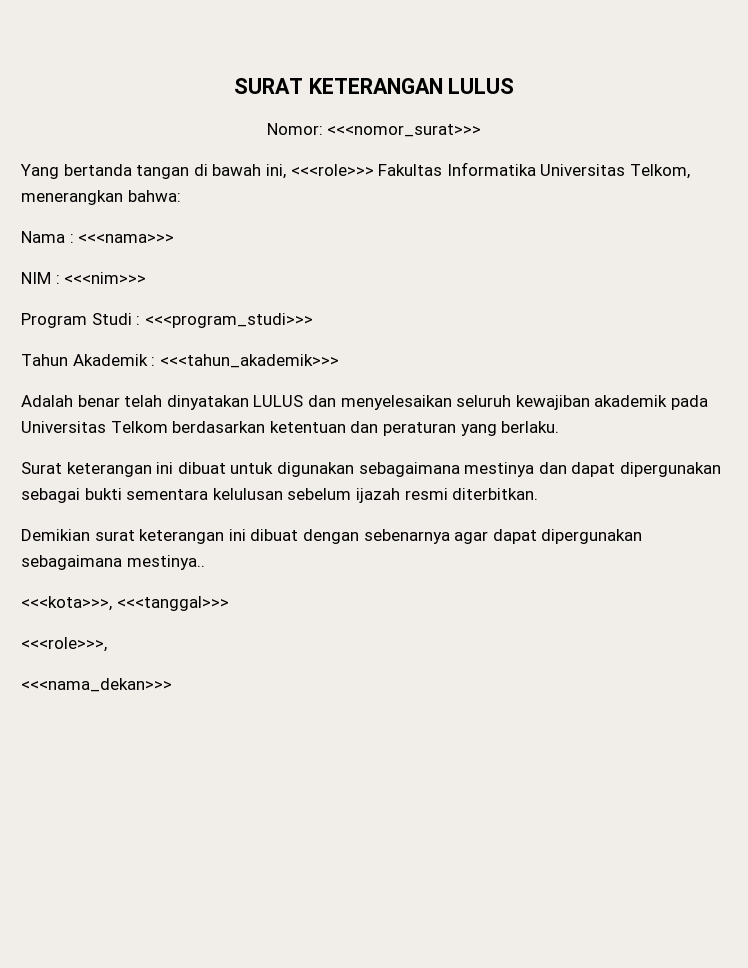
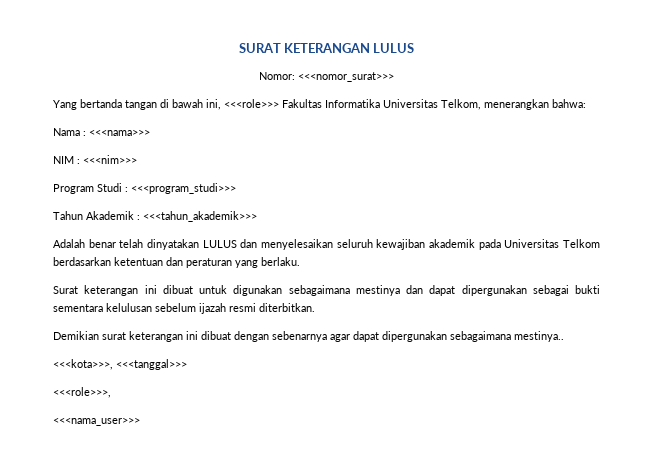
- <<<nama_dekan>>>
+ <<<nama_user>>>

